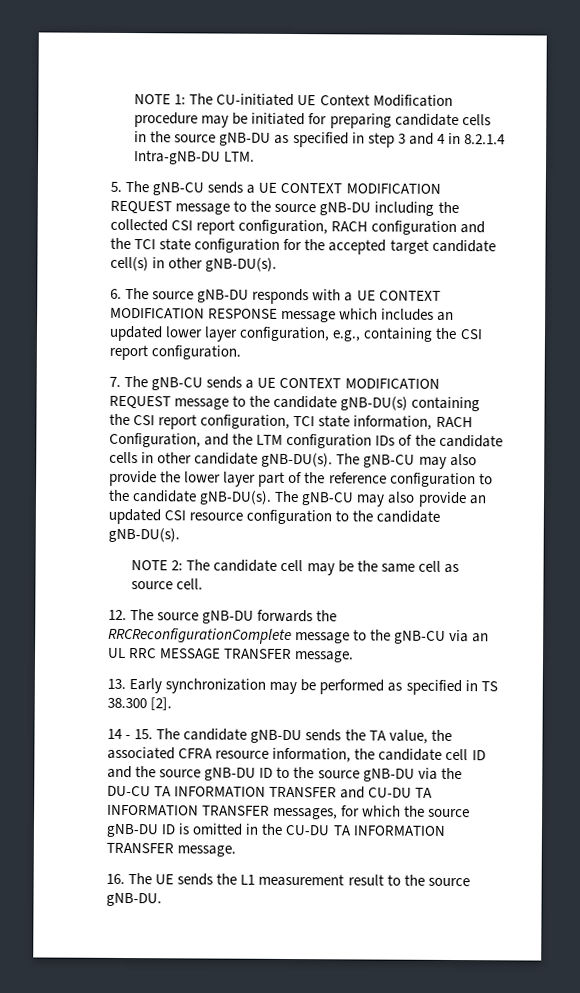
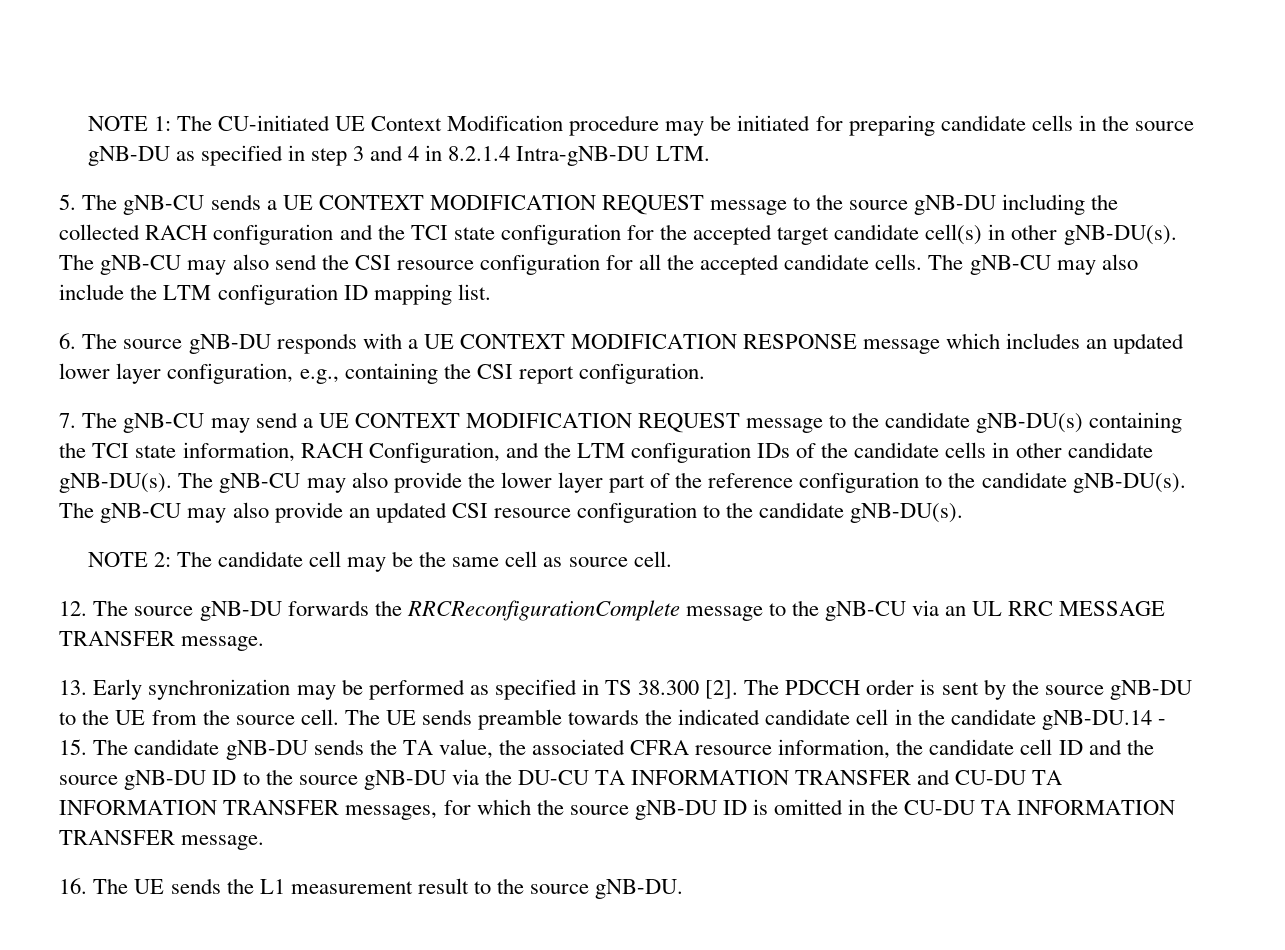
- 5. The gNB-CU sends a UE CONTEXT MODIFICATION REQUEST message to the source gNB-DU including the collected CSI report configuration, RACH configuration and the TCI state configuration for the accepted target candidate cell(s) in other gNB-DU(s).
+ 5. The gNB-CU sends a UE CONTEXT MODIFICATION REQUEST message to the source gNB-DU including the collected RACH configuration and the TCI state configuration for the accepted target candidate cell(s) in other gNB-DU(s). The gNB-CU may also send the CSI resource configuration for all the accepted candidate cells. The gNB-CU may also include the LTM configuration ID mapping list.
- 7. The gNB-CU sends a UE CONTEXT MODIFICATION REQUEST message to the candidate gNB-DU(s) containing the CSI report configuration, TCI state information, RACH Configuration, and the LTM configuration IDs of the candidate cells in other candidate gNB-DU(s).
+ 7. The gNB-CU may send a UE CONTEXT MODIFICATION REQUEST message to the candidate gNB-DU(s) containing the TCI state information, RACH Configuration, and the LTM configuration IDs of the candidate cells in other candidate gNB-DU(s).
- 13. Early synchronization may be performed as specified in TS 38.300 [2].
- 14 - 15. The candidate gNB-DU sends the TA value, the associated CFRA resource information, the candidate cell ID and the source gNB-DU ID to the source gNB-DU via the DU-CU TA INFORMATION TRANSFER and CU-DU TA INFORMATION TRANSFER messages, for which the source gNB-DU ID is omitted in the CU-DU TA INFORMATION TRANSFER message.
+ 13. Early synchronization may be performed as specified in TS 38.300 [2]. The PDCCH order is sent by the source gNB-DU to the UE from the source cell. The UE sends preamble towards the indicated candidate cell in the candidate gNB-DU.14 - 15. The candidate gNB-DU sends the TA value, the associated CFRA resource information, the candidate cell ID and the source gNB-DU ID to the source gNB-DU via the DU-CU TA INFORMATION TRANSFER and CU-DU TA INFORMATION TRANSFER messages, for which the source gNB-DU ID is omitted in the CU-DU TA INFORMATION TRANSFER message.

